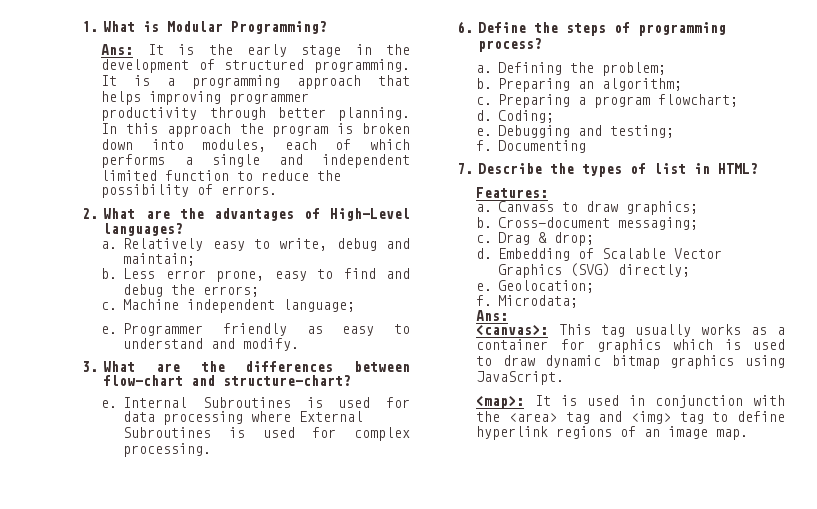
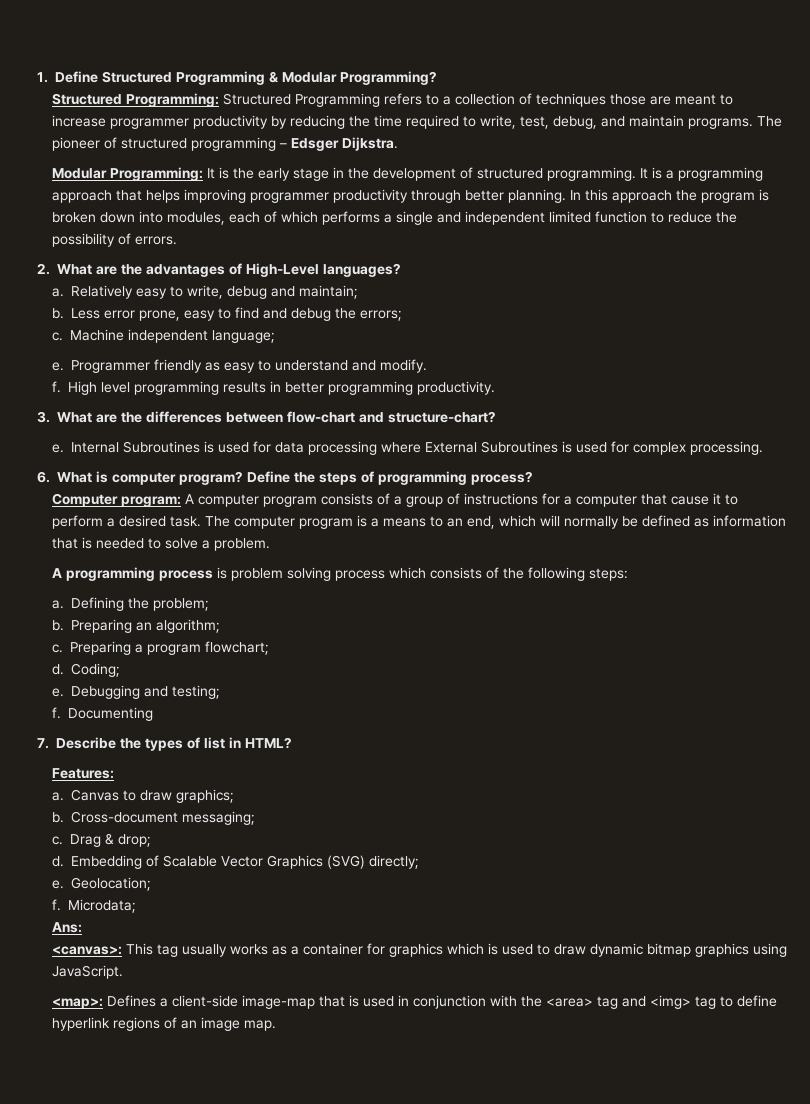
- 1. What is Modular Programming?
- Ans: It is the early stage in the development of structured programming.
+ 1. Define Structured Programming & Modular Programming?
+ Structured Programming: Structured Programming refers to a collection of techniques those are meant to increase programmer productivity by reducing the time required to write, test, debug, and maintain programs. The pioneer of structured programming – Edsger Dijkstra.
+ Modular Programming: It is the early stage in the development of structured programming.
+ f. High level programming results in better programming productivity.
- 6. Define the steps of programming process?
+ 6. What is computer program? Define the steps of programming process?
+ Computer program: A computer program consists of a group of instructions for a computer that cause it to perform a desired task. The computer program is a means to an end, which will normally be defined as information that is needed to solve a problem.
+ A programming process is problem solving process which consists of the following steps:
- Canvass to draw graphics;
+ Canvas to draw graphics;
- <map>: It is used in conjunction with the <area> tag and <img> tag to define hyperlink regions of an image map.
+ <map>: Defines a client-side image-map that is used in conjunction with the <area> tag and <img> tag to define hyperlink regions of an image map.

